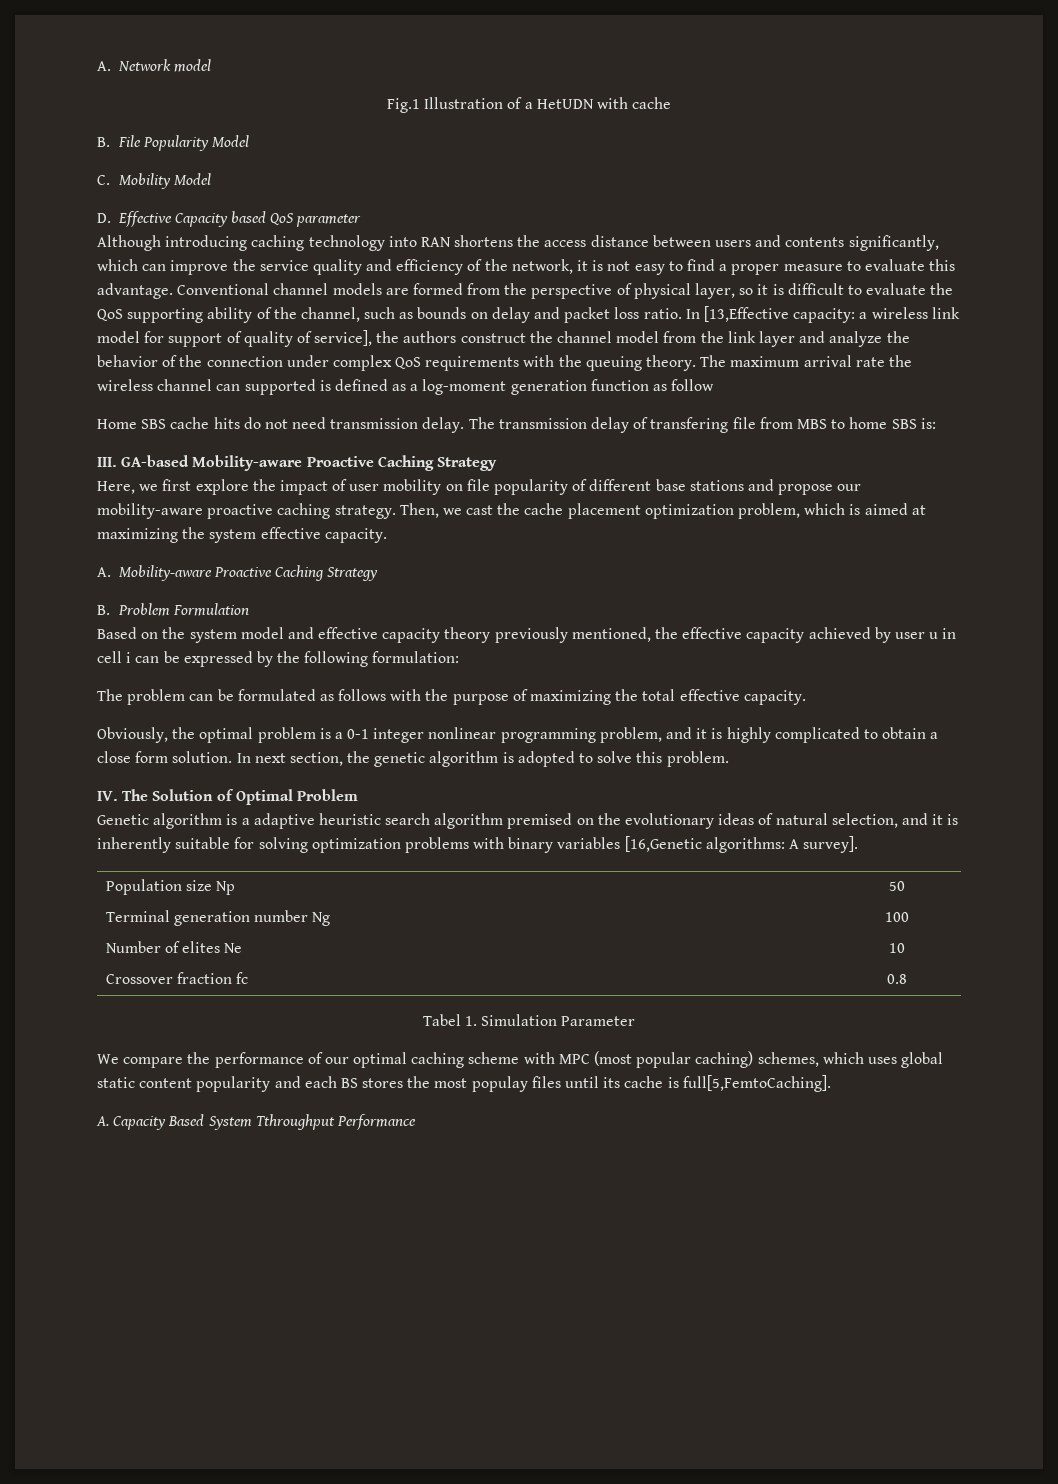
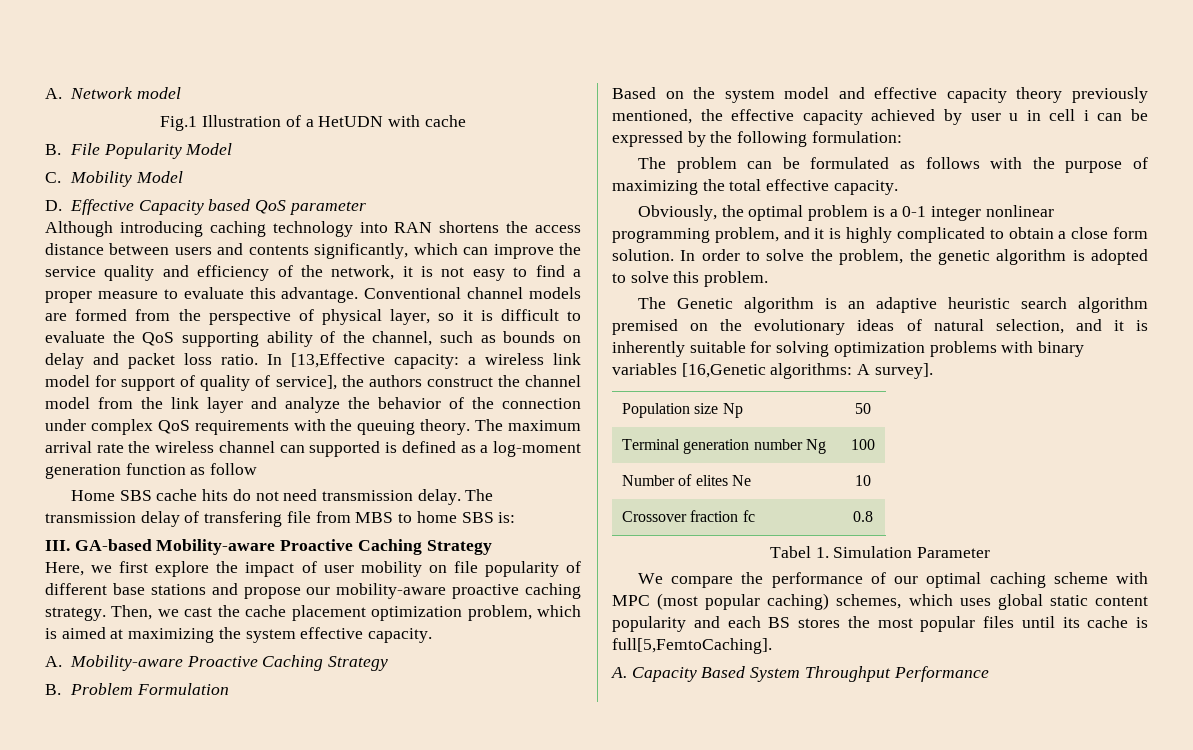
- In next section, the genetic algorithm is adopted to solve this problem.
+ In order to solve the problem, the genetic algorithm is adopted to solve this problem.
- IV. The Solution of Optimal Problem
- Genetic algorithm is a adaptive heuristic search algorithm premised on the evolutionary ideas of natural selection, and it is inherently suitable for solving optimization problems with binary variables [16,Genetic algorithms: A survey].
+ The Genetic algorithm is an adaptive heuristic search algorithm premised on the evolutionary ideas of natural selection, and it is inherently suitable for solving optimization problems with binary variables [16,Genetic algorithms: A survey].
- We compare the performance of our optimal caching scheme with MPC (most popular caching) schemes, which uses global static content popularity and each BS stores the most populay files until its cache is full[5,FemtoCaching].
+ We compare the performance of our optimal caching scheme with MPC (most popular caching) schemes, which uses global static content popularity and each BS stores the most popular files until its cache is full[5,FemtoCaching].
- A. Capacity Based System Tthroughput Performance
+ A. Capacity Based System Throughput Performance

